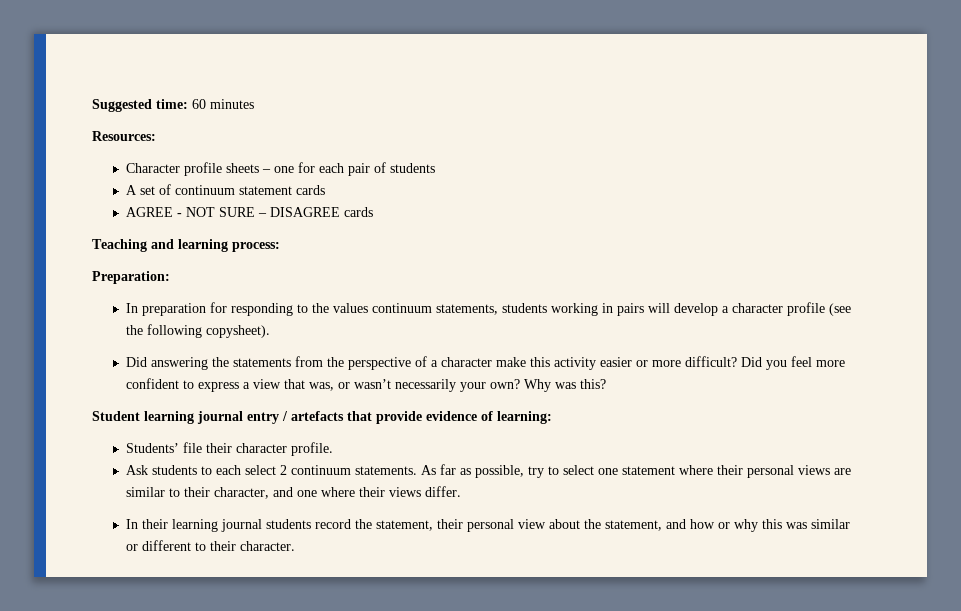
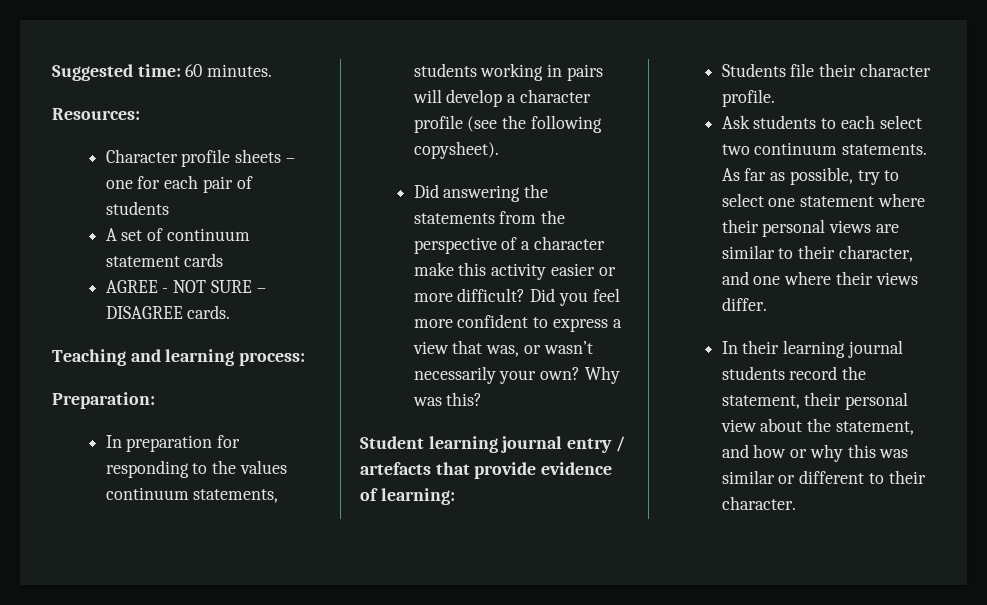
- Suggested time: 60 minutes
+ Suggested time: 60 minutes.
- AGREE - NOT SURE – DISAGREE cards
+ AGREE - NOT SURE – DISAGREE cards.
- Students’ file their character profile.
+ Students file their character profile.
- Ask students to each select 2 continuum statements.
+ Ask students to each select two continuum statements.

